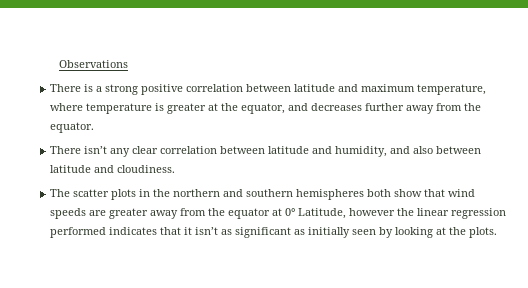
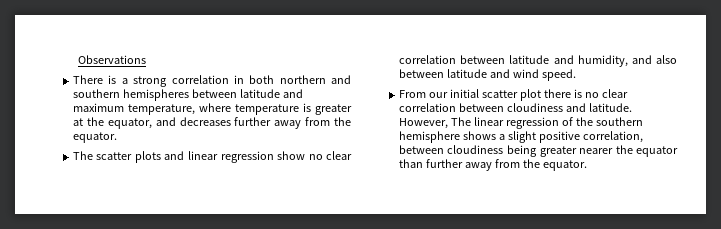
- There is a strong positive correlation between latitude and maximum temperature, where temperature is greater at the equator, and decreases further away from the equator.
+ There is a strong correlation in both northern and southern hemispheres between latitude and maximum temperature, where temperature is greater at the equator, and decreases further away from the equator.
- There isn’t any clear correlation between latitude and humidity, and also between latitude and cloudiness.
- The scatter plots in the northern and southern hemispheres both show that wind speeds are greater away from the equator at 0° Latitude, however the linear regression performed indicates that it isn’t as significant as initially seen by looking at the plots.
+ The scatter plots and linear regression show no clear correlation between latitude and humidity, and also between latitude and wind speed.
+ From our initial scatter plot there is no clear correlation between cloudiness and latitude. However, The linear regression of the southern hemisphere shows a slight positive correlation, between cloudiness being greater nearer the equator than further away from the equator.

